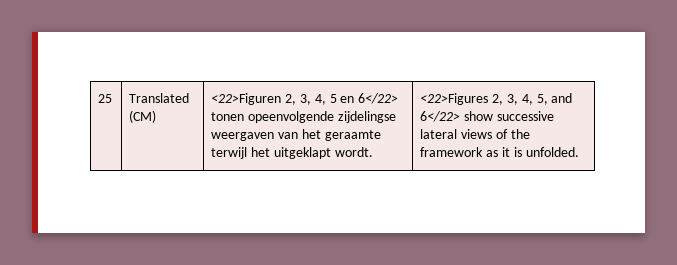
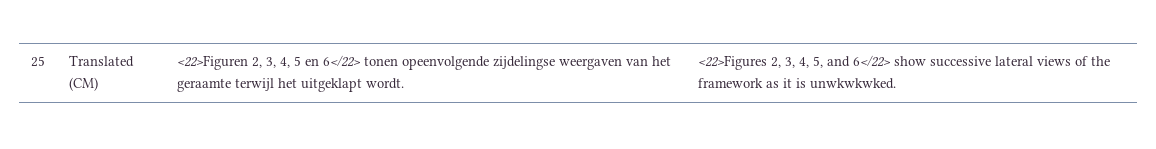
- 25 | Translated (CM) | <22>Figuren 2, 3, 4, 5 en 6</22> tonen opeenvolgende zijdelingse weergaven van het geraamte terwijl het uitgeklapt wordt. | <22>Figures 2, 3, 4, 5, and 6</22> show successive lateral views of the framework as it is unfolded.
+ 25 | Translated (CM) | <22>Figuren 2, 3, 4, 5 en 6</22> tonen opeenvolgende zijdelingse weergaven van het geraamte terwijl het uitgeklapt wordt. | <22>Figures 2, 3, 4, 5, and 6</22> show successive lateral views of the framework as it is unwkwkwked.

